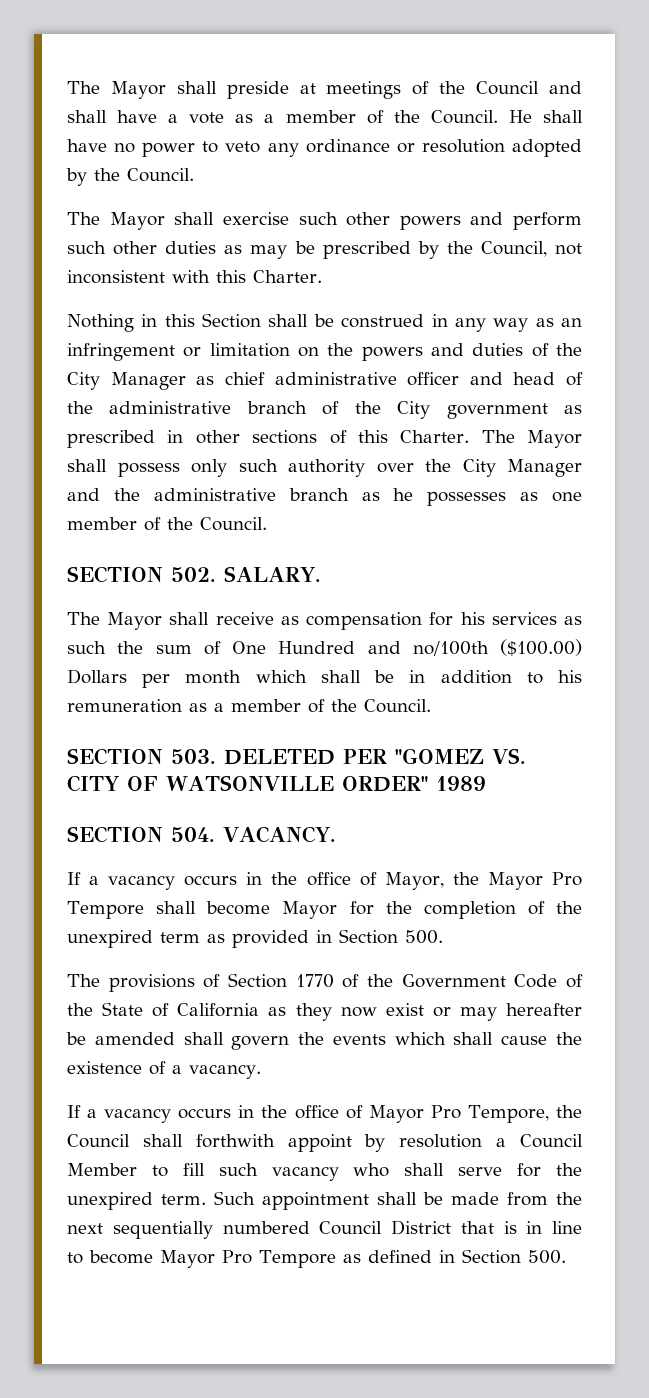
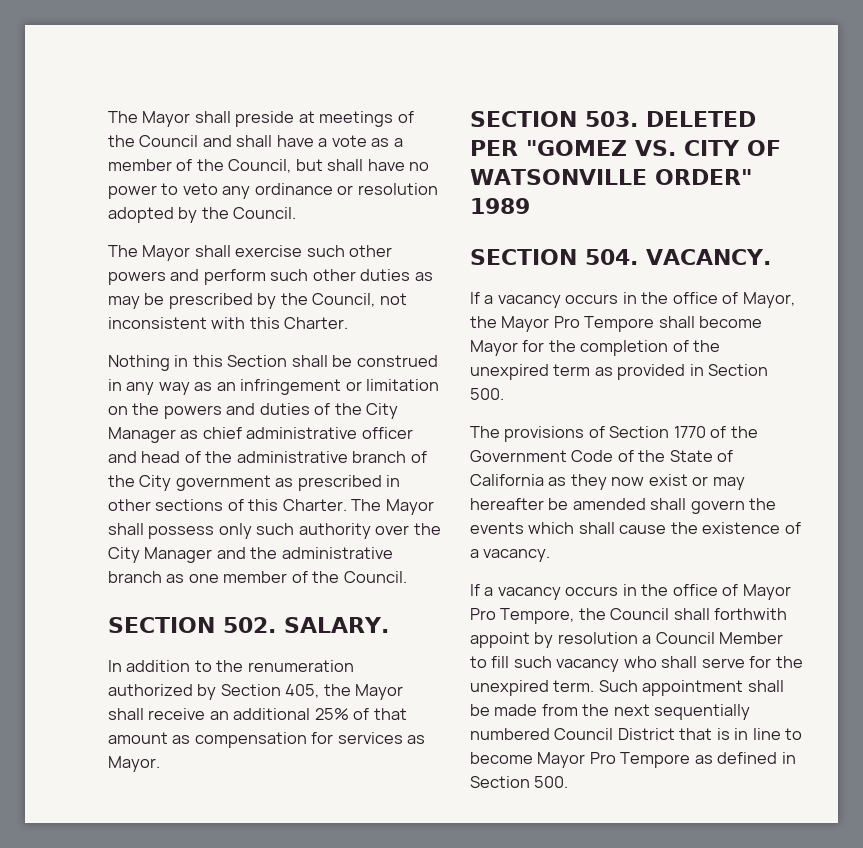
- The Mayor shall preside at meetings of the Council and shall have a vote as a member of the Council. He shall have no power to veto any ordinance or resolution adopted by the Council.
+ The Mayor shall preside at meetings of the Council and shall have a vote as a member of the Council, but shall have no power to veto any ordinance or resolution adopted by the Council.
- The Mayor shall possess only such authority over the City Manager and the administrative branch as he possesses as one member of the Council.
+ The Mayor shall possess only such authority over the City Manager and the administrative branch as one member of the Council.
- The Mayor shall receive as compensation for his services as such the sum of One Hundred and no/100th ($100.00) Dollars per month which shall be in addition to his remuneration as a member of the Council.
+ In addition to the renumeration authorized by Section 405, the Mayor shall receive an additional 25% of that amount as compensation for services as Mayor.

